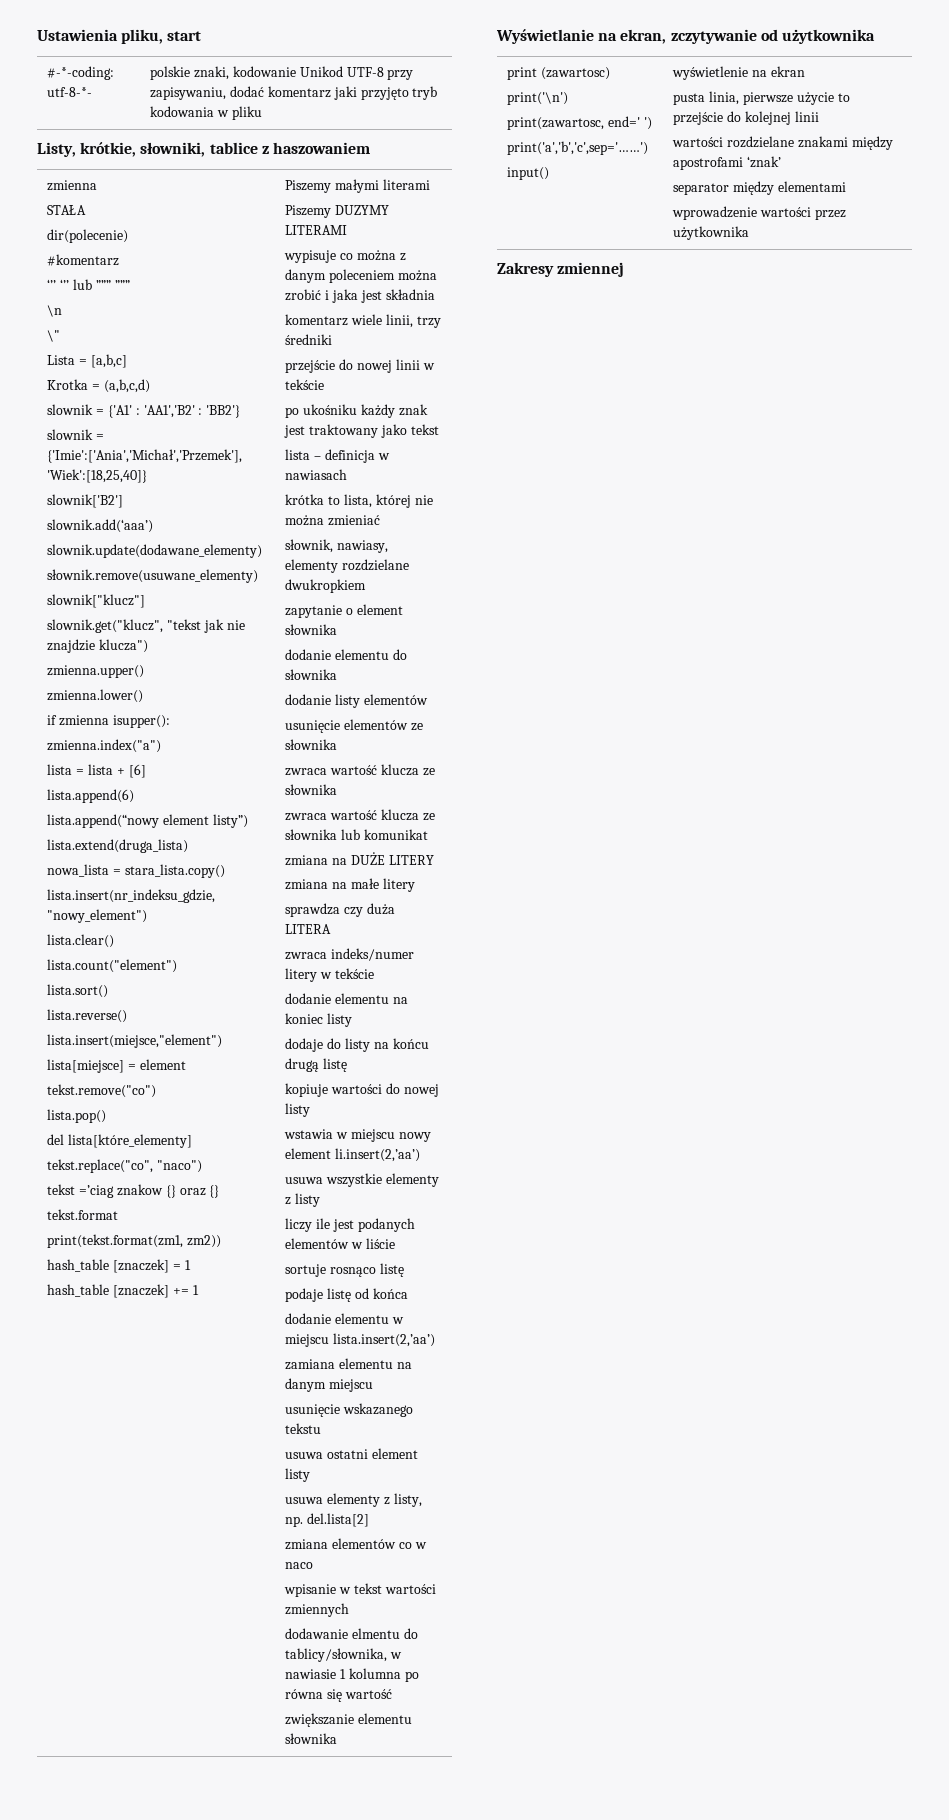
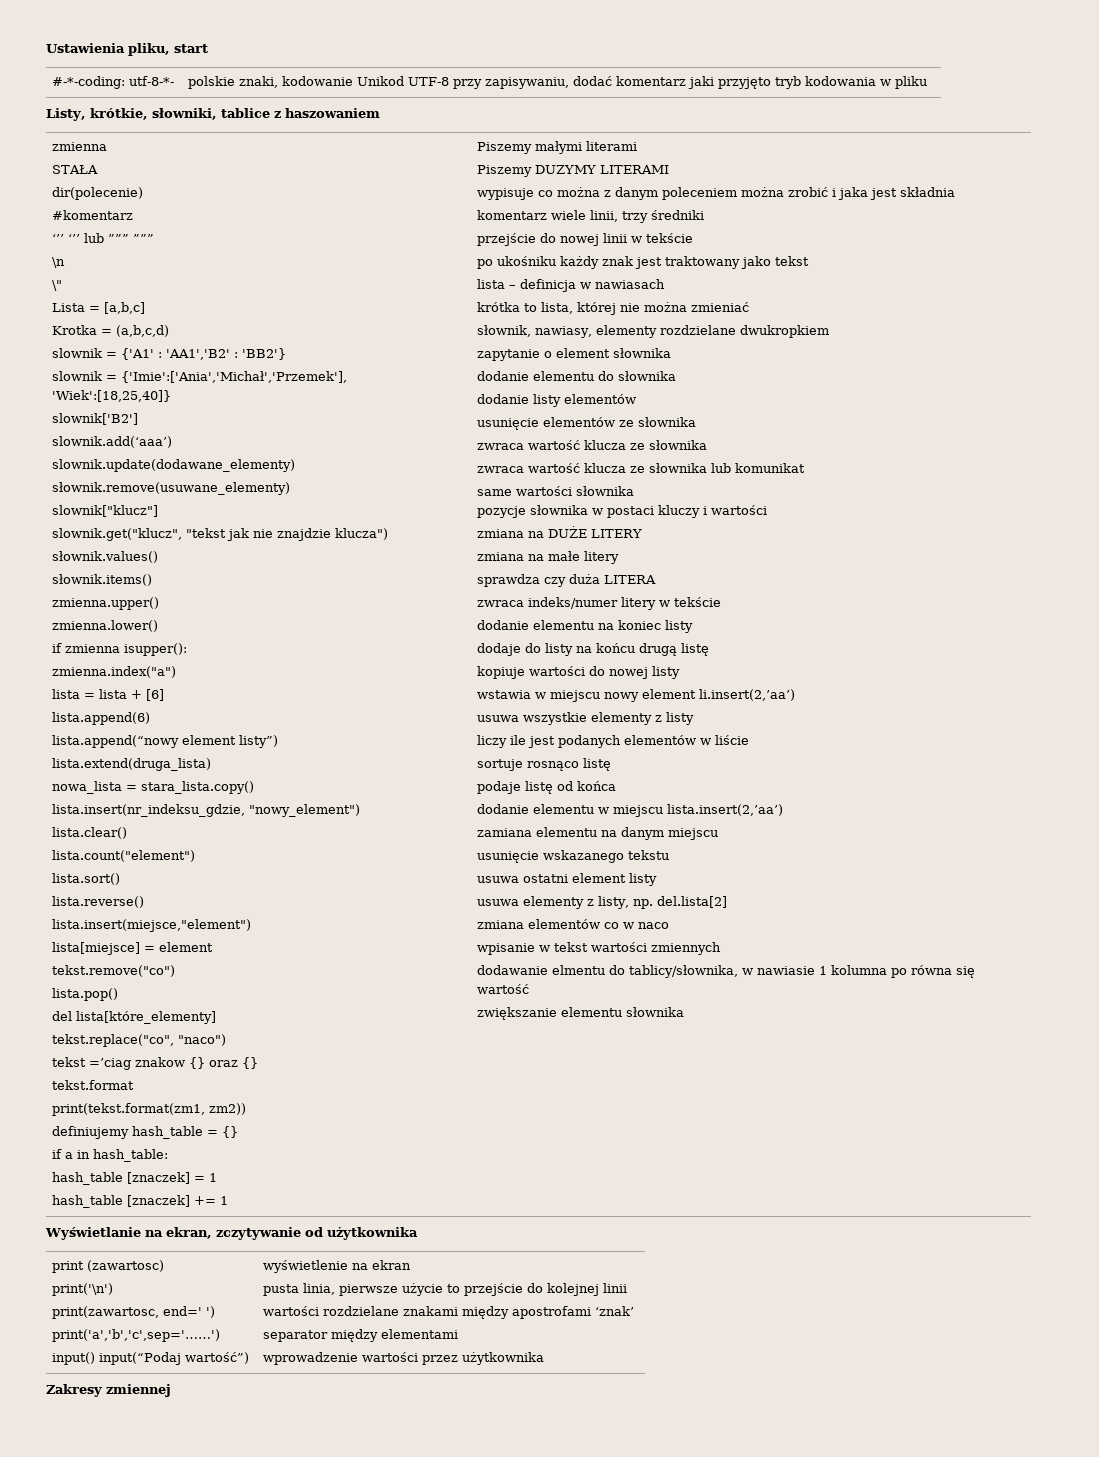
+ słownik.values()
+ słownik.items()
+ definiujemy hash_table = {}
+ if a in hash_table:
+ same wartości słownika
+ pozycje słownika w postaci kluczy i wartości
  print (zawartosc)
  print('\n')
  print(zawartosc, end=' ')
  print('a','b','c',sep='……')
- input() | wyświetlenie na ekran
+ input() input(“Podaj wartość”) | wyświetlenie na ekran

